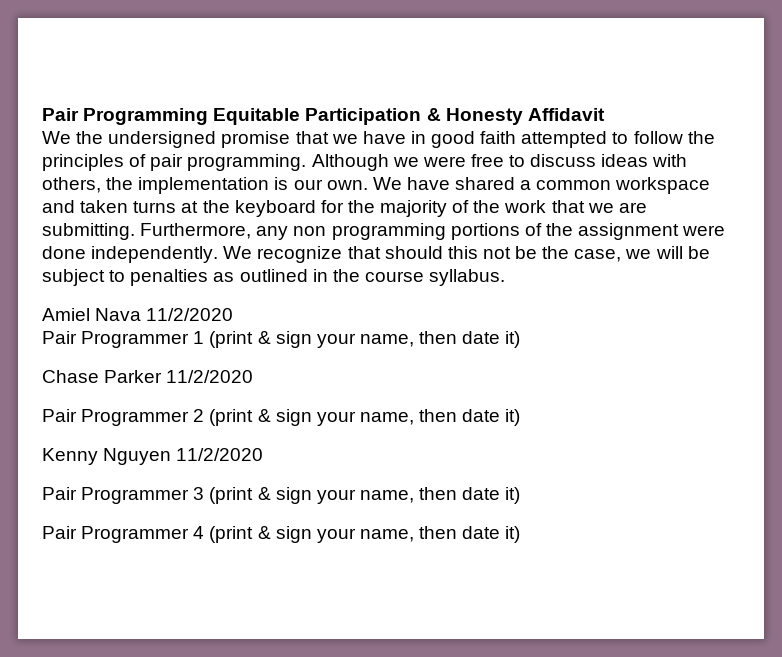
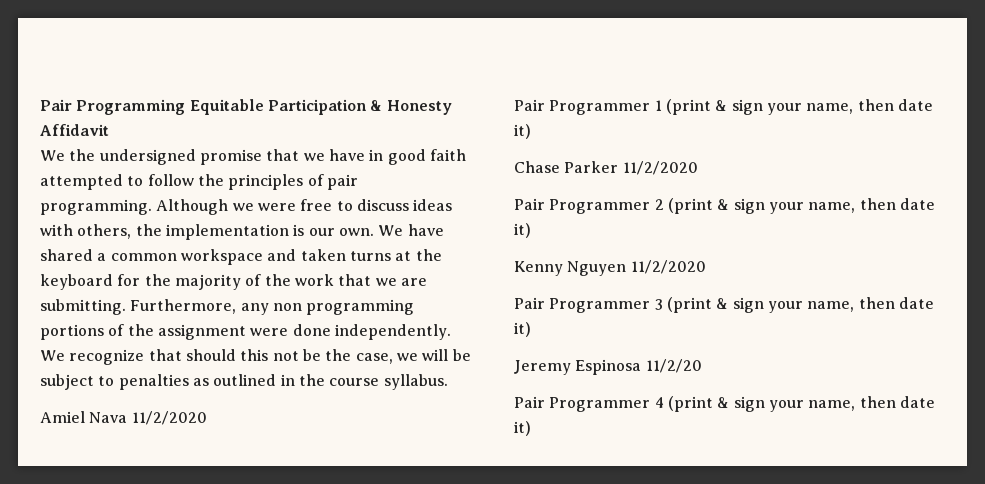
+ Jeremy Espinosa 11/2/20

